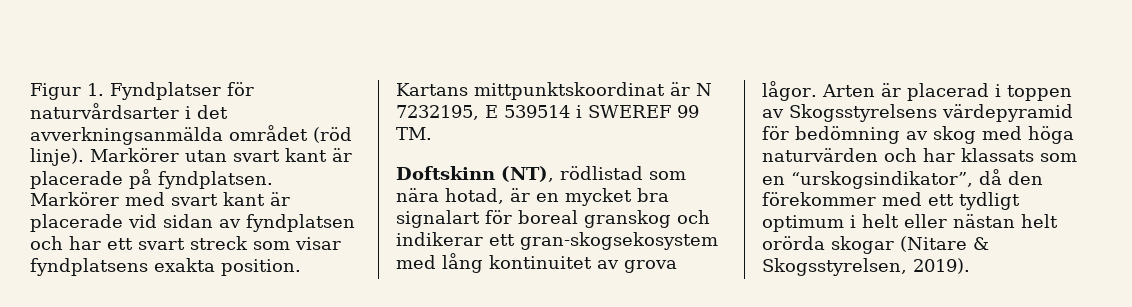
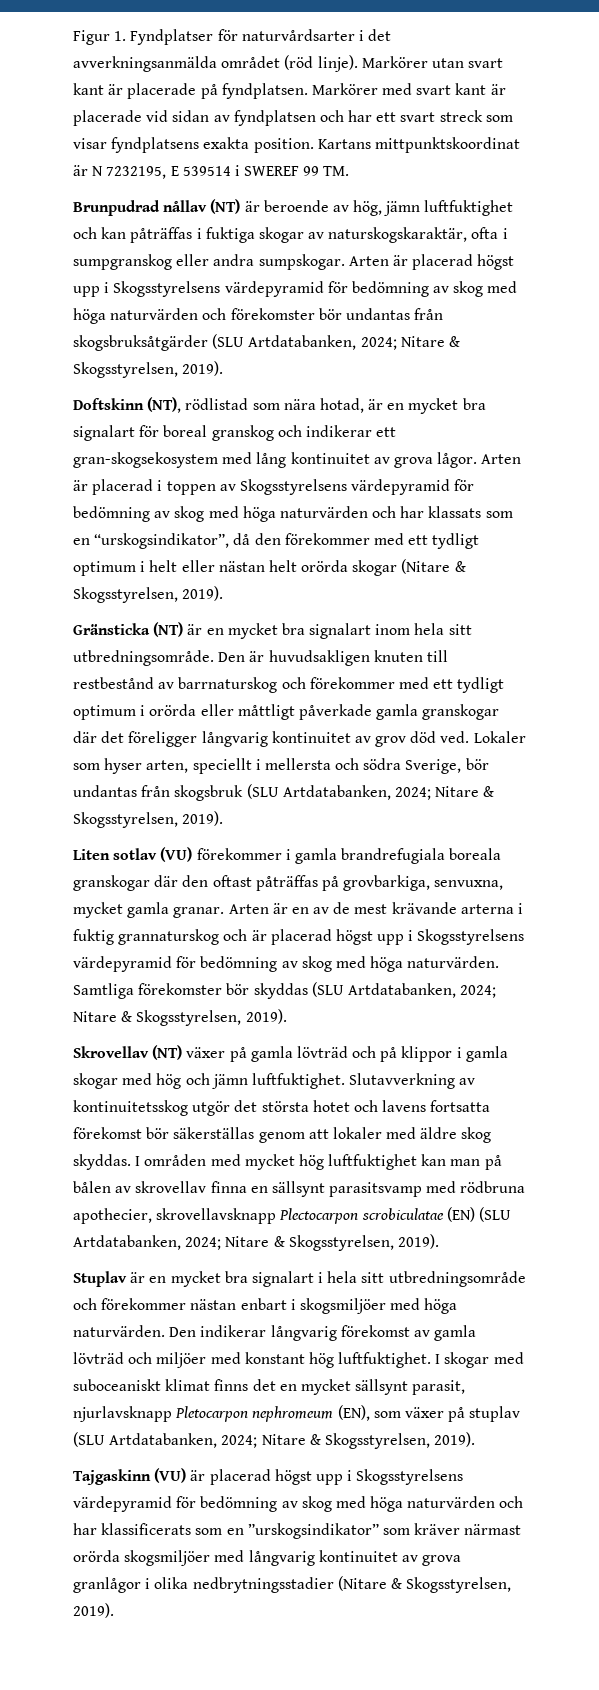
+ Brunpudrad nållav (NT) är beroende av hög, jämn luftfuktighet och kan påträffas i fuktiga skogar av naturskogskaraktär, ofta i sumpgranskog eller andra sumpskogar. Arten är placerad högst upp i Skogsstyrelsens värdepyramid för bedömning av skog med höga naturvärden och förekomster bör undantas från skogsbruksåtgärder (SLU Artdatabanken, 2024; Nitare & Skogsstyrelsen, 2019).
+ Gränsticka (NT) är en mycket bra signalart inom hela sitt utbredningsområde. Den är huvudsakligen knuten till restbestånd av barrnaturskog och förekommer med ett tydligt optimum i orörda eller måttligt påverkade gamla granskogar där det föreligger långvarig kontinuitet av grov död ved. Lokaler som hyser arten, speciellt i mellersta och södra Sverige, bör undantas från skogsbruk (SLU Artdatabanken, 2024; Nitare & Skogsstyrelsen, 2019).
+ Liten sotlav (VU) förekommer i gamla brandrefugiala boreala granskogar där den oftast påträffas på grovbarkiga, senvuxna, mycket gamla granar. Arten är en av de mest krävande arterna i fuktig grannaturskog och är placerad högst upp i Skogsstyrelsens värdepyramid för bedömning av skog med höga naturvärden. Samtliga förekomster bör skyddas (SLU Artdatabanken, 2024; Nitare & Skogsstyrelsen, 2019).
+ Skrovellav (NT) växer på gamla lövträd och på klippor i gamla skogar med hög och jämn luftfuktighet. Slutavverkning av kontinuitetsskog utgör det största hotet och lavens fortsatta förekomst bör säkerställas genom att lokaler med äldre skog skyddas. I områden med mycket hög luftfuktighet kan man på bålen av skrovellav finna en sällsynt parasitsvamp med rödbruna apothecier, skrovellavsknapp Plectocarpon scrobiculatae (EN) (SLU Artdatabanken, 2024; Nitare & Skogsstyrelsen, 2019).
+ Stuplav är en mycket bra signalart i hela sitt utbredningsområde och förekommer nästan enbart i skogsmiljöer med höga naturvärden. Den indikerar långvarig förekomst av gamla lövträd och miljöer med konstant hög luftfuktighet. I skogar med suboceaniskt klimat finns det en mycket sällsynt parasit, njurlavsknapp Pletocarpon nephromeum (EN), som växer på stuplav (SLU Artdatabanken, 2024; Nitare & Skogsstyrelsen, 2019).
+ Tajgaskinn (VU) är placerad högst upp i Skogsstyrelsens värdepyramid för bedömning av skog med höga naturvärden och har klassificerats som en ”urskogsindikator” som kräver närmast orörda skogsmiljöer med långvarig kontinuitet av grova granlågor i olika nedbrytningsstadier (Nitare & Skogsstyrelsen, 2019).

